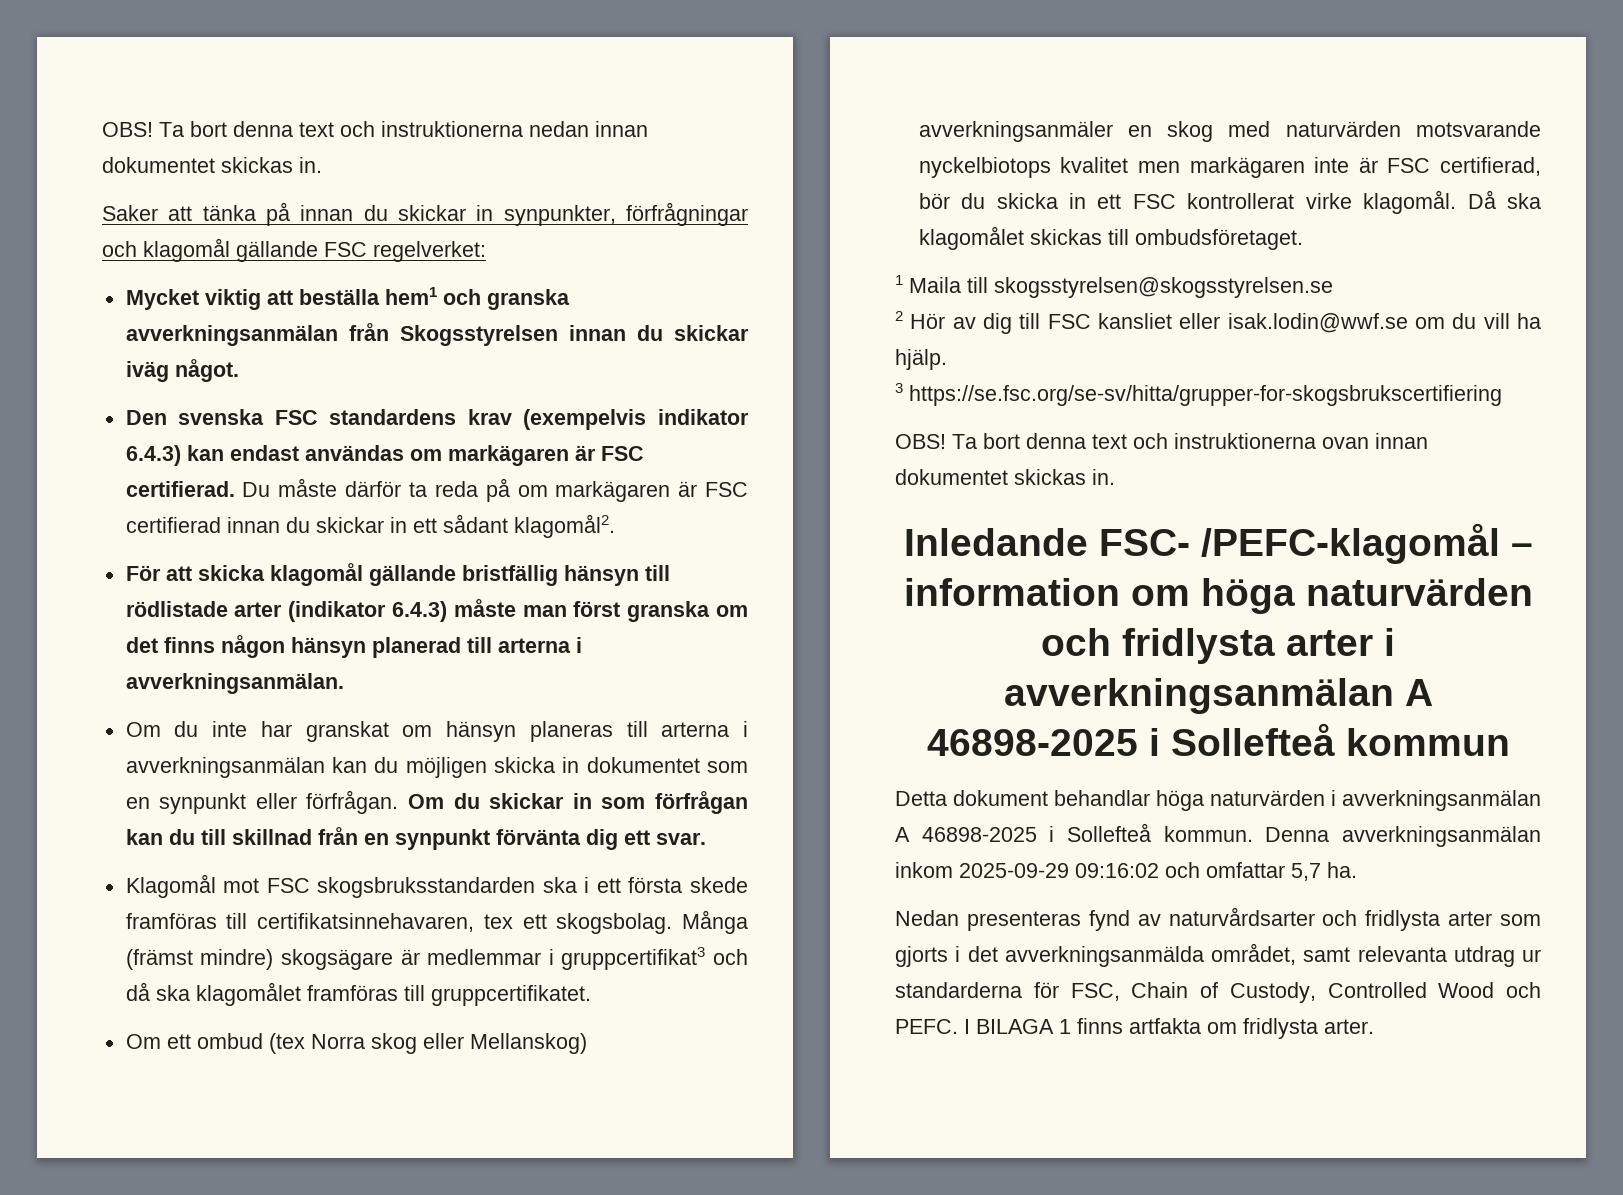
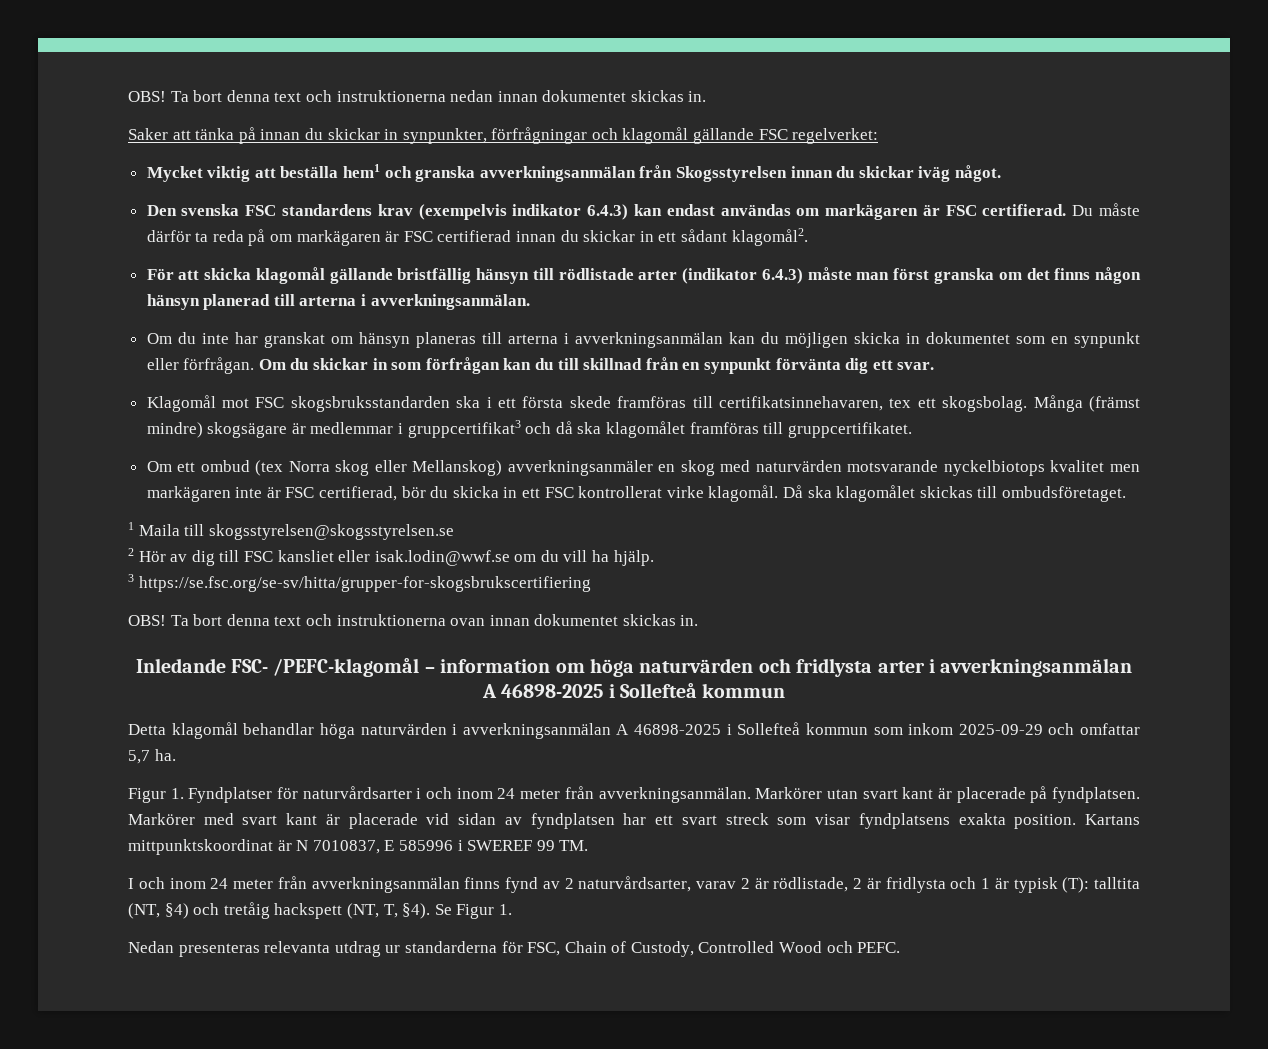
- Detta dokument behandlar höga naturvärden i avverkningsanmälan A 46898-2025 i Sollefteå kommun. Denna avverkningsanmälan inkom 2025-09-29 09:16:02 och omfattar 5,7 ha.
+ Detta klagomål behandlar höga naturvärden i avverkningsanmälan A 46898-2025 i Sollefteå kommun som inkom 2025-09-29 och omfattar 5,7 ha.
- Nedan presenteras fynd av naturvårdsarter och fridlysta arter som gjorts i det avverkningsanmälda området, samt relevanta utdrag ur standarderna för FSC, Chain of Custody, Controlled Wood och PEFC. I BILAGA 1 finns artfakta om fridlysta arter.
+ Figur 1. Fyndplatser för naturvårdsarter i och inom 24 meter från avverkningsanmälan. Markörer utan svart kant är placerade på fyndplatsen. Markörer med svart kant är placerade vid sidan av fyndplatsen har ett svart streck som visar fyndplatsens exakta position. Kartans mittpunktskoordinat är N 7010837, E 585996 i SWEREF 99 TM.
+ I och inom 24 meter från avverkningsanmälan finns fynd av 2 naturvårdsarter, varav 2 är rödlistade, 2 är fridlysta och 1 är typisk (T): talltita (NT, §4) och tretåig hackspett (NT, T, §4). Se Figur 1.
+ Nedan presenteras relevanta utdrag ur standarderna för FSC, Chain of Custody, Controlled Wood och PEFC.

